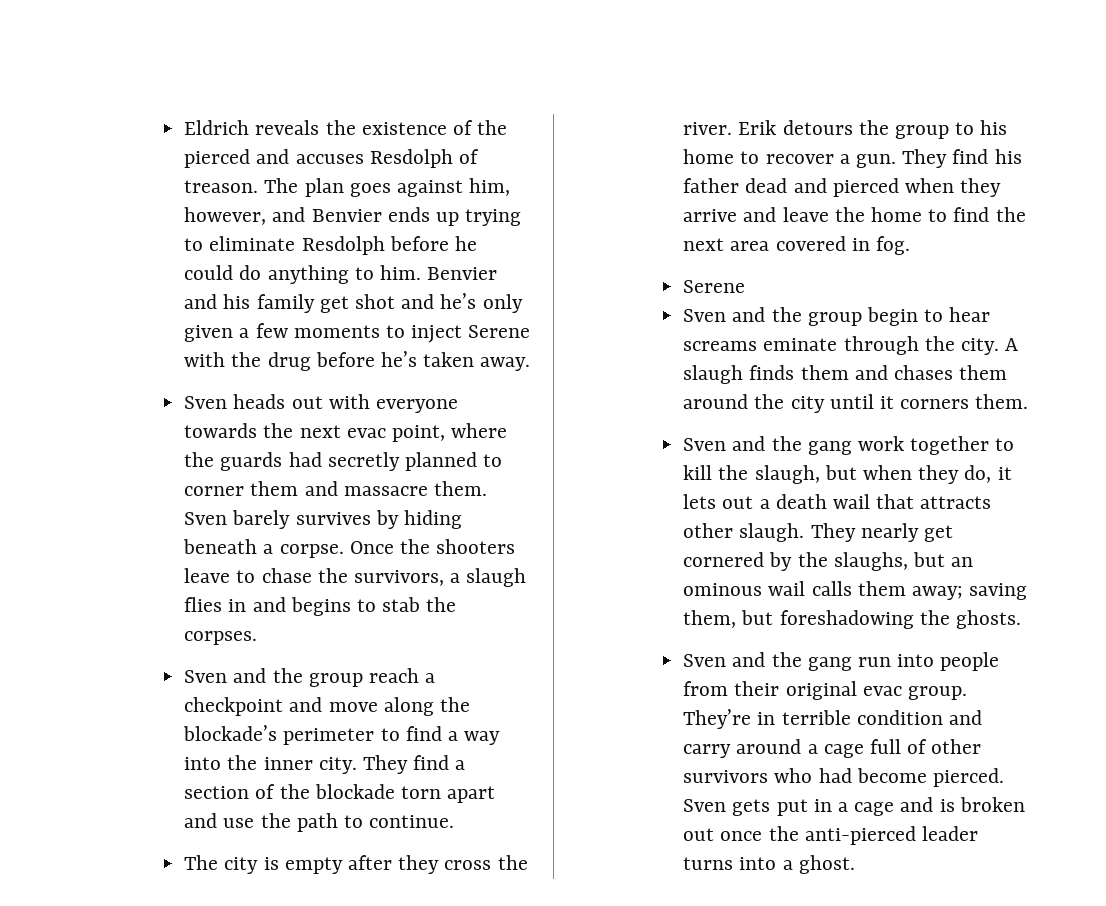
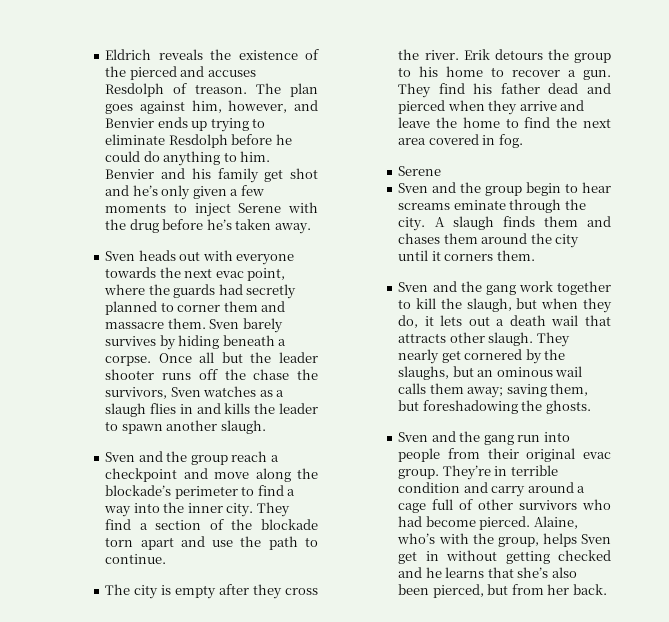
- Once the shooters leave to chase the survivors, a slaugh flies in and begins to stab the corpses.
+ Once all but the leader shooter runs off the chase the survivors, Sven watches as a slaugh flies in and kills the leader to spawn another slaugh.
- Sven gets put in a cage and is broken out once the anti-pierced leader turns into a ghost.
+ Alaine, who’s with the group, helps Sven get in without getting checked and he learns that she’s also been pierced, but from her back.

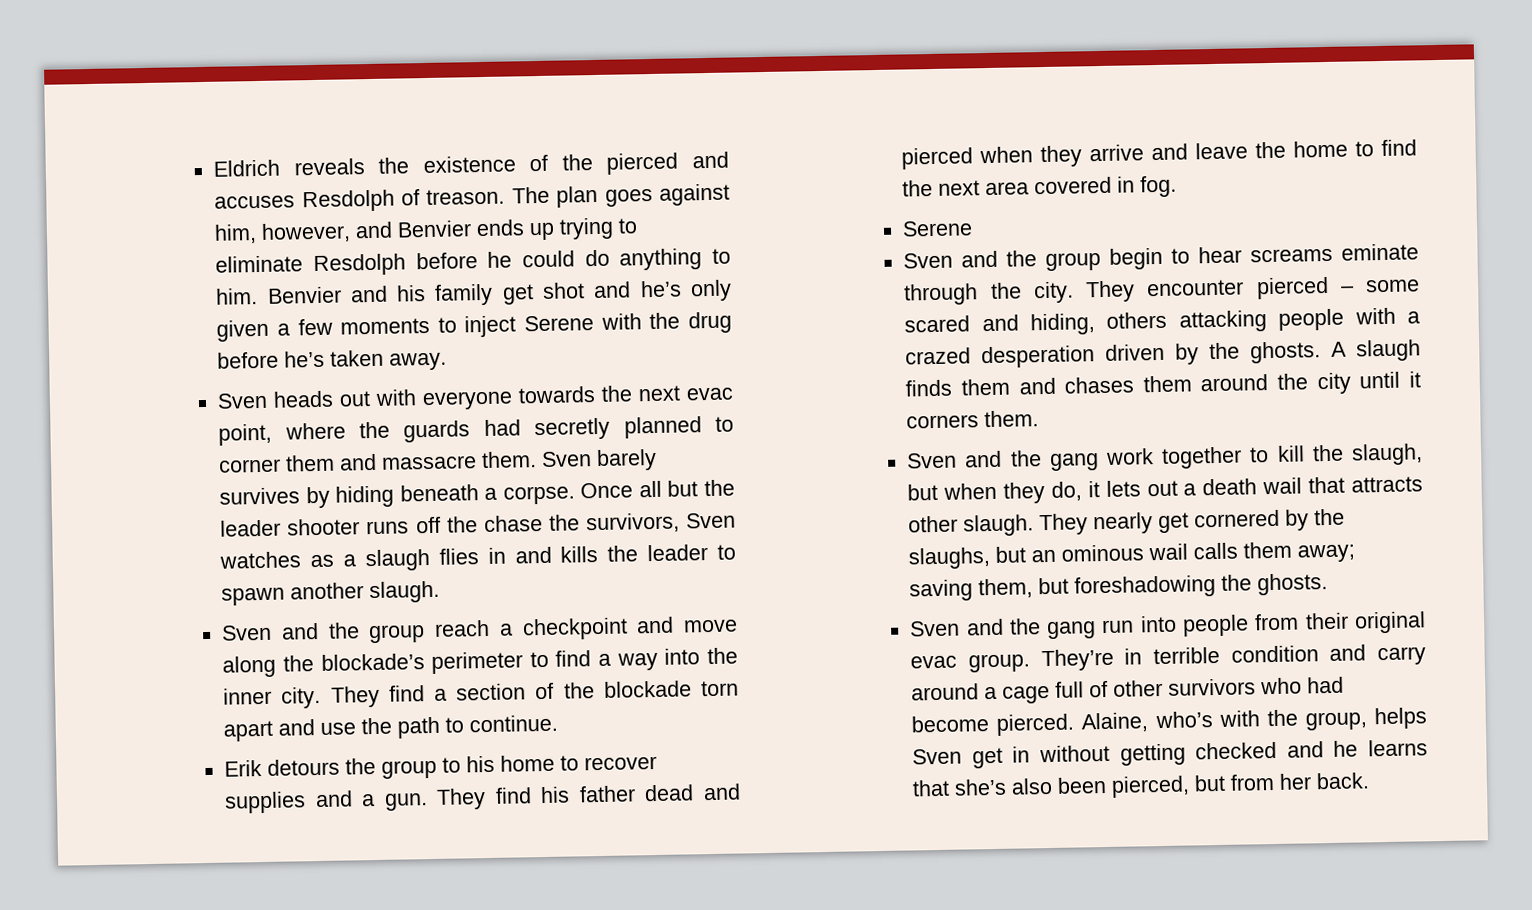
- The city is empty after they cross the river. Erik detours the group to his home to recover a gun.
+ Erik detours the group to his home to recover supplies and a gun.
+ They encounter pierced – some scared and hiding, others attacking people with a crazed desperation driven by the ghosts.

